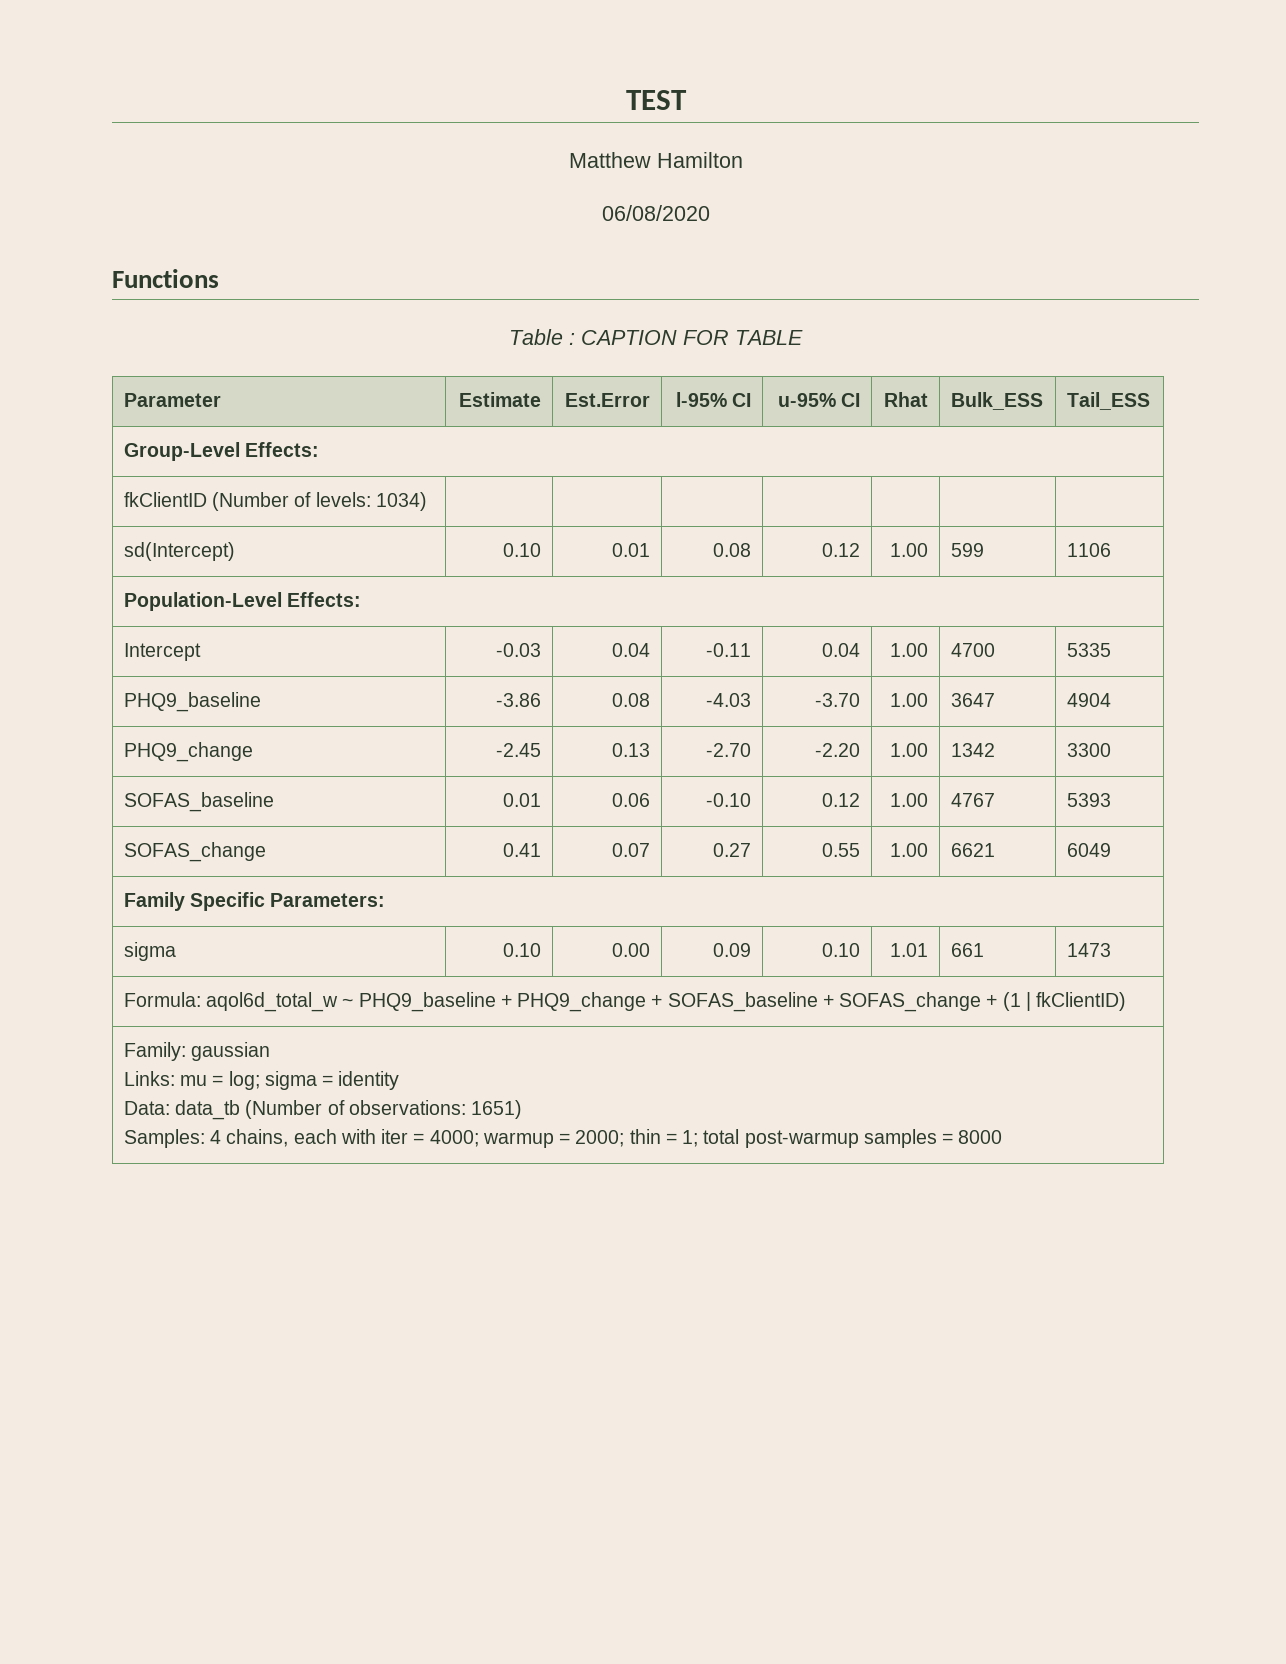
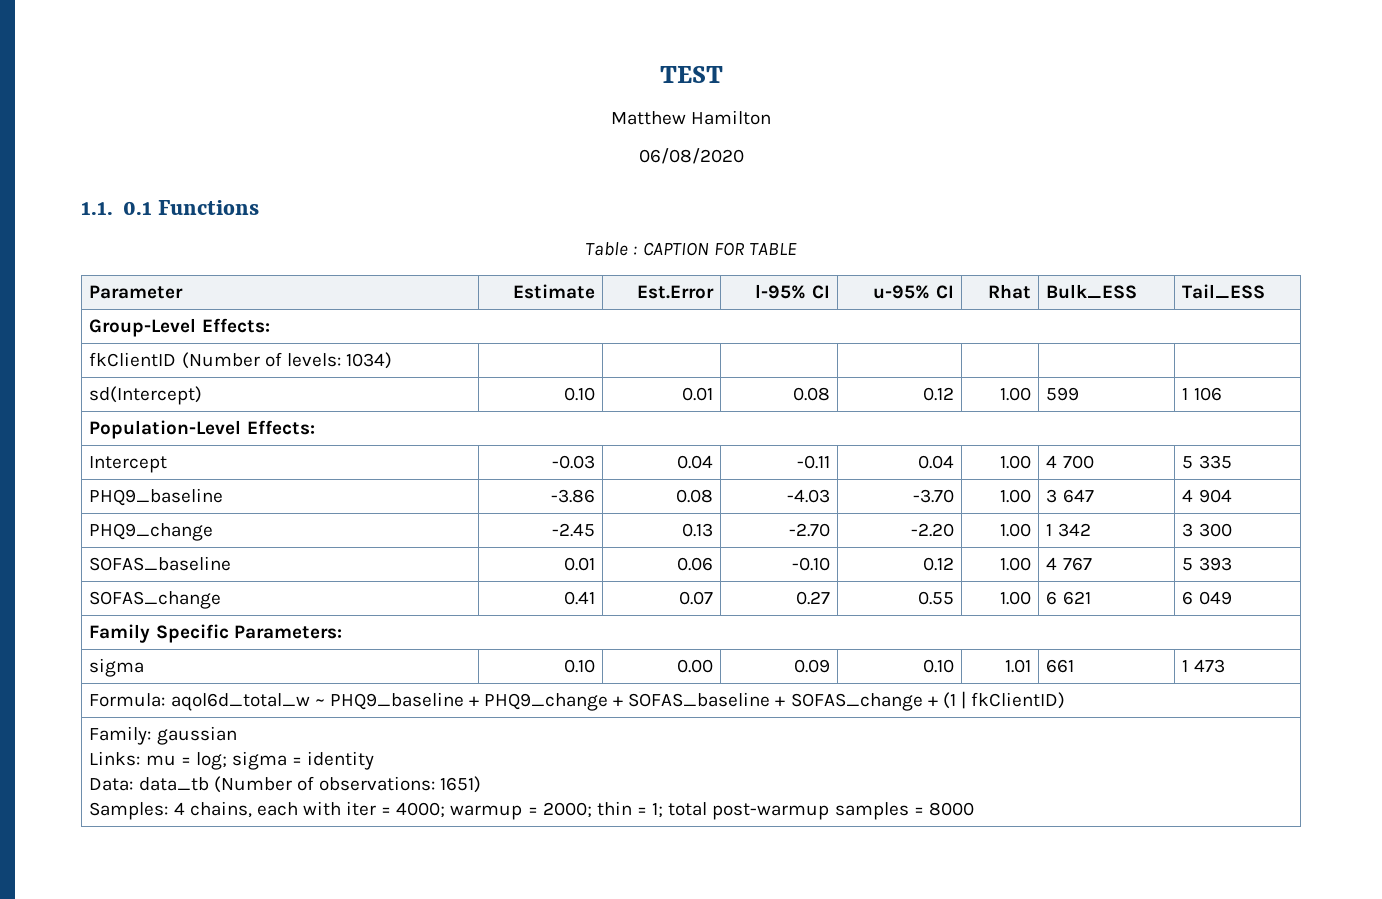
- Functions
+ 1.1. 0.1 Functions
- sd(Intercept) | 0.10 | 0.01 | 0.08 | 0.12 | 1.00 | 599 | 1106
+ sd(Intercept) | 0.10 | 0.01 | 0.08 | 0.12 | 1.00 | 599 | 1 106
- Intercept | -0.03 | 0.04 | -0.11 | 0.04 | 1.00 | 4700 | 5335
+ Intercept | -0.03 | 0.04 | -0.11 | 0.04 | 1.00 | 4 700 | 5 335
- PHQ9_baseline | -3.86 | 0.08 | -4.03 | -3.70 | 1.00 | 3647 | 4904
+ PHQ9_baseline | -3.86 | 0.08 | -4.03 | -3.70 | 1.00 | 3 647 | 4 904
- PHQ9_change | -2.45 | 0.13 | -2.70 | -2.20 | 1.00 | 1342 | 3300
+ PHQ9_change | -2.45 | 0.13 | -2.70 | -2.20 | 1.00 | 1 342 | 3 300
- SOFAS_baseline | 0.01 | 0.06 | -0.10 | 0.12 | 1.00 | 4767 | 5393
+ SOFAS_baseline | 0.01 | 0.06 | -0.10 | 0.12 | 1.00 | 4 767 | 5 393
- SOFAS_change | 0.41 | 0.07 | 0.27 | 0.55 | 1.00 | 6621 | 6049
+ SOFAS_change | 0.41 | 0.07 | 0.27 | 0.55 | 1.00 | 6 621 | 6 049
- sigma | 0.10 | 0.00 | 0.09 | 0.10 | 1.01 | 661 | 1473
+ sigma | 0.10 | 0.00 | 0.09 | 0.10 | 1.01 | 661 | 1 473

